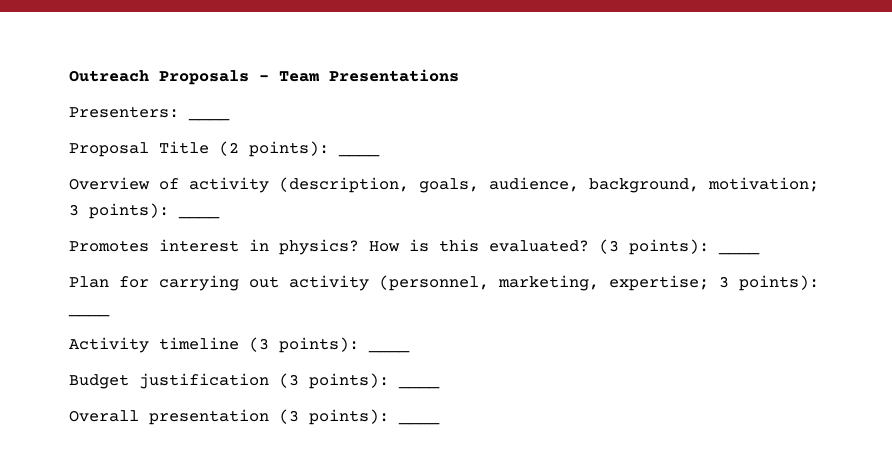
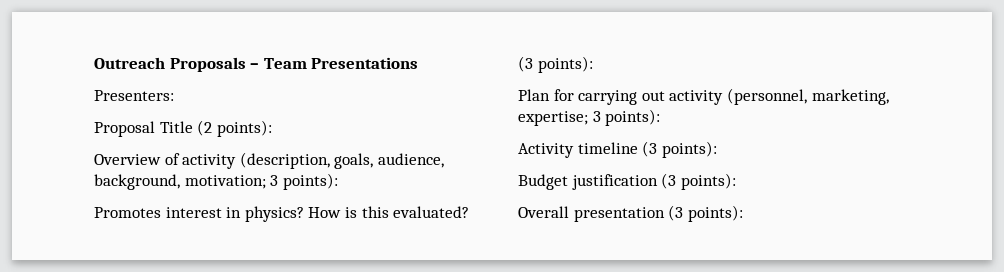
- Presenters: ____
+ Presenters:
- Proposal Title (2 points): ____
+ Proposal Title (2 points):
- Overview of activity (description, goals, audience, background, motivation; 3 points): ____
+ Overview of activity (description, goals, audience, background, motivation; 3 points):
- How is this evaluated? (3 points): ____
+ How is this evaluated? (3 points):
- Plan for carrying out activity (personnel, marketing, expertise; 3 points): ____
+ Plan for carrying out activity (personnel, marketing, expertise; 3 points):
- Activity timeline (3 points): ____
+ Activity timeline (3 points):
- Budget justification (3 points): ____
+ Budget justification (3 points):
- Overall presentation (3 points): ____
+ Overall presentation (3 points):

